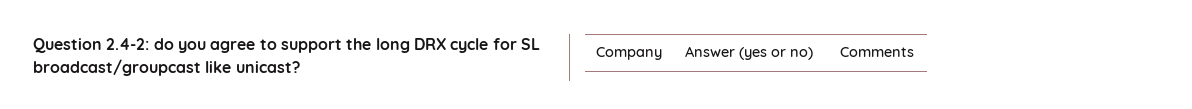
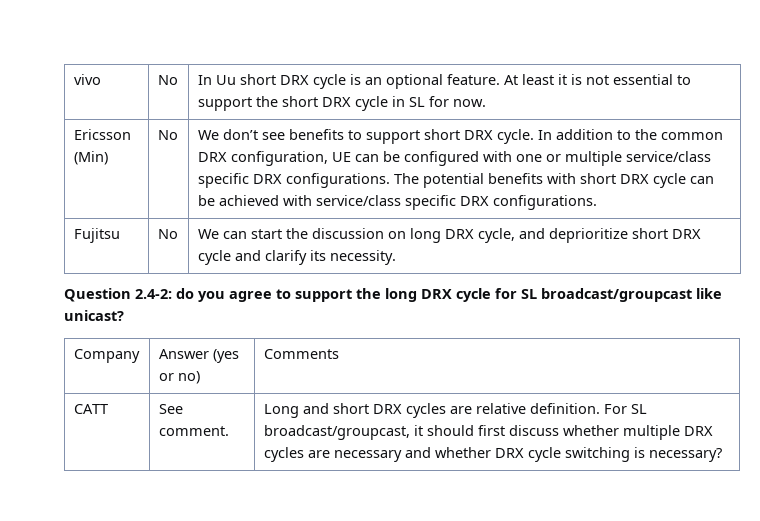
+ vivo | No | In Uu short DRX cycle is an optional feature. At least it is not essential to support the short DRX cycle in SL for now.
+ Ericsson (Min) | No | We don’t see benefits to support short DRX cycle. In addition to the common DRX configuration, UE can be configured with one or multiple service/class specific DRX configurations. The potential benefits with short DRX cycle can be achieved with service/class specific DRX configurations.
+ Fujitsu | No | We can start the discussion on long DRX cycle, and deprioritize short DRX cycle and clarify its necessity.
+ CATT | See comment. | Long and short DRX cycles are relative definition. For SL broadcast/groupcast, it should first discuss whether multiple DRX cycles are necessary and whether DRX cycle switching is necessary?

